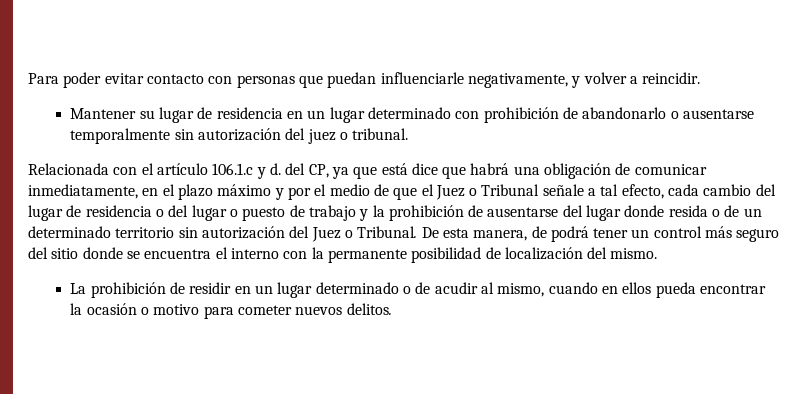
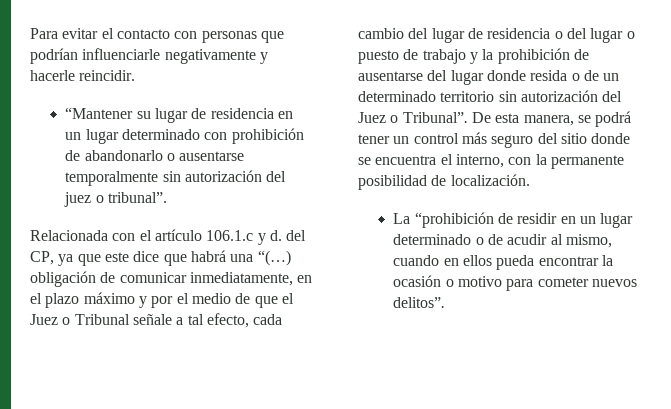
- Para poder evitar contacto con personas que puedan influenciarle negativamente, y volver a reincidir.
+ Para evitar el contacto con personas que podrían influenciarle negativamente y hacerle reincidir.
- Mantener su lugar de residencia en un lugar determinado con prohibición de abandonarlo o ausentarse temporalmente sin autorización del juez o tribunal.
+ “Mantener su lugar de residencia en un lugar determinado con prohibición de abandonarlo o ausentarse temporalmente sin autorización del juez o tribunal”.
- Relacionada con el artículo 106.1.c y d. del CP, ya que está dice que habrá una obligación de comunicar inmediatamente, en el plazo máximo y por el medio de que el Juez o Tribunal señale a tal efecto, cada cambio del lugar de residencia o del lugar o puesto de trabajo y la prohibición de ausentarse del lugar donde resida o de un determinado territorio sin autorización del Juez o Tribunal.
+ Relacionada con el artículo 106.1.c y d. del CP, ya que este dice que habrá una “(…) obligación de comunicar inmediatamente, en el plazo máximo y por el medio de que el Juez o Tribunal señale a tal efecto, cada cambio del lugar de residencia o del lugar o puesto de trabajo y la prohibición de ausentarse del lugar donde resida o de un determinado territorio sin autorización del Juez o Tribunal”.
- De esta manera, de podrá tener un control más seguro del sitio donde se encuentra el interno con la permanente posibilidad de localización del mismo.
+ De esta manera, se podrá tener un control más seguro del sitio donde se encuentra el interno, con la permanente posibilidad de localización.
- La prohibición de residir en un lugar determinado o de acudir al mismo, cuando en ellos pueda encontrar la ocasión o motivo para cometer nuevos delitos.
+ La “prohibición de residir en un lugar determinado o de acudir al mismo, cuando en ellos pueda encontrar la ocasión o motivo para cometer nuevos delitos”.

